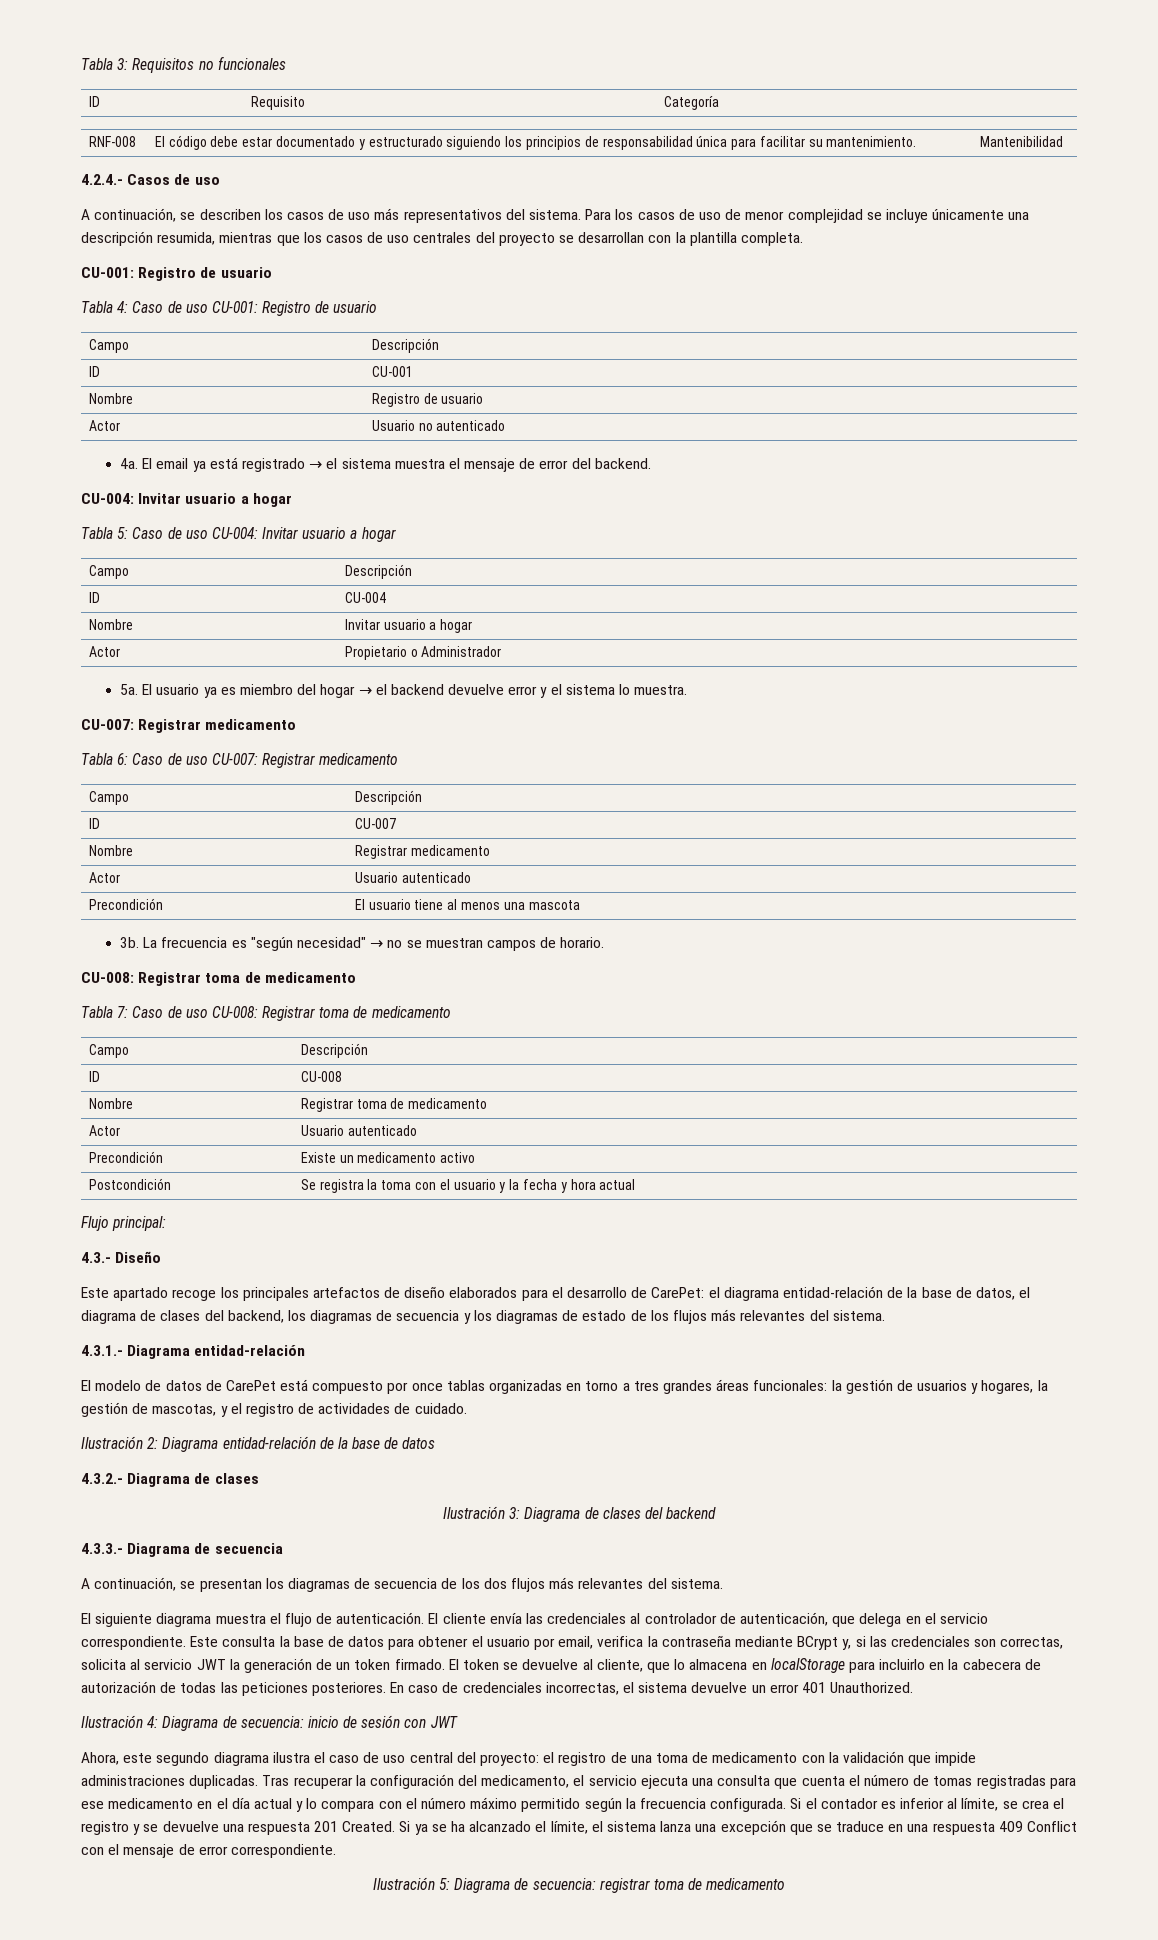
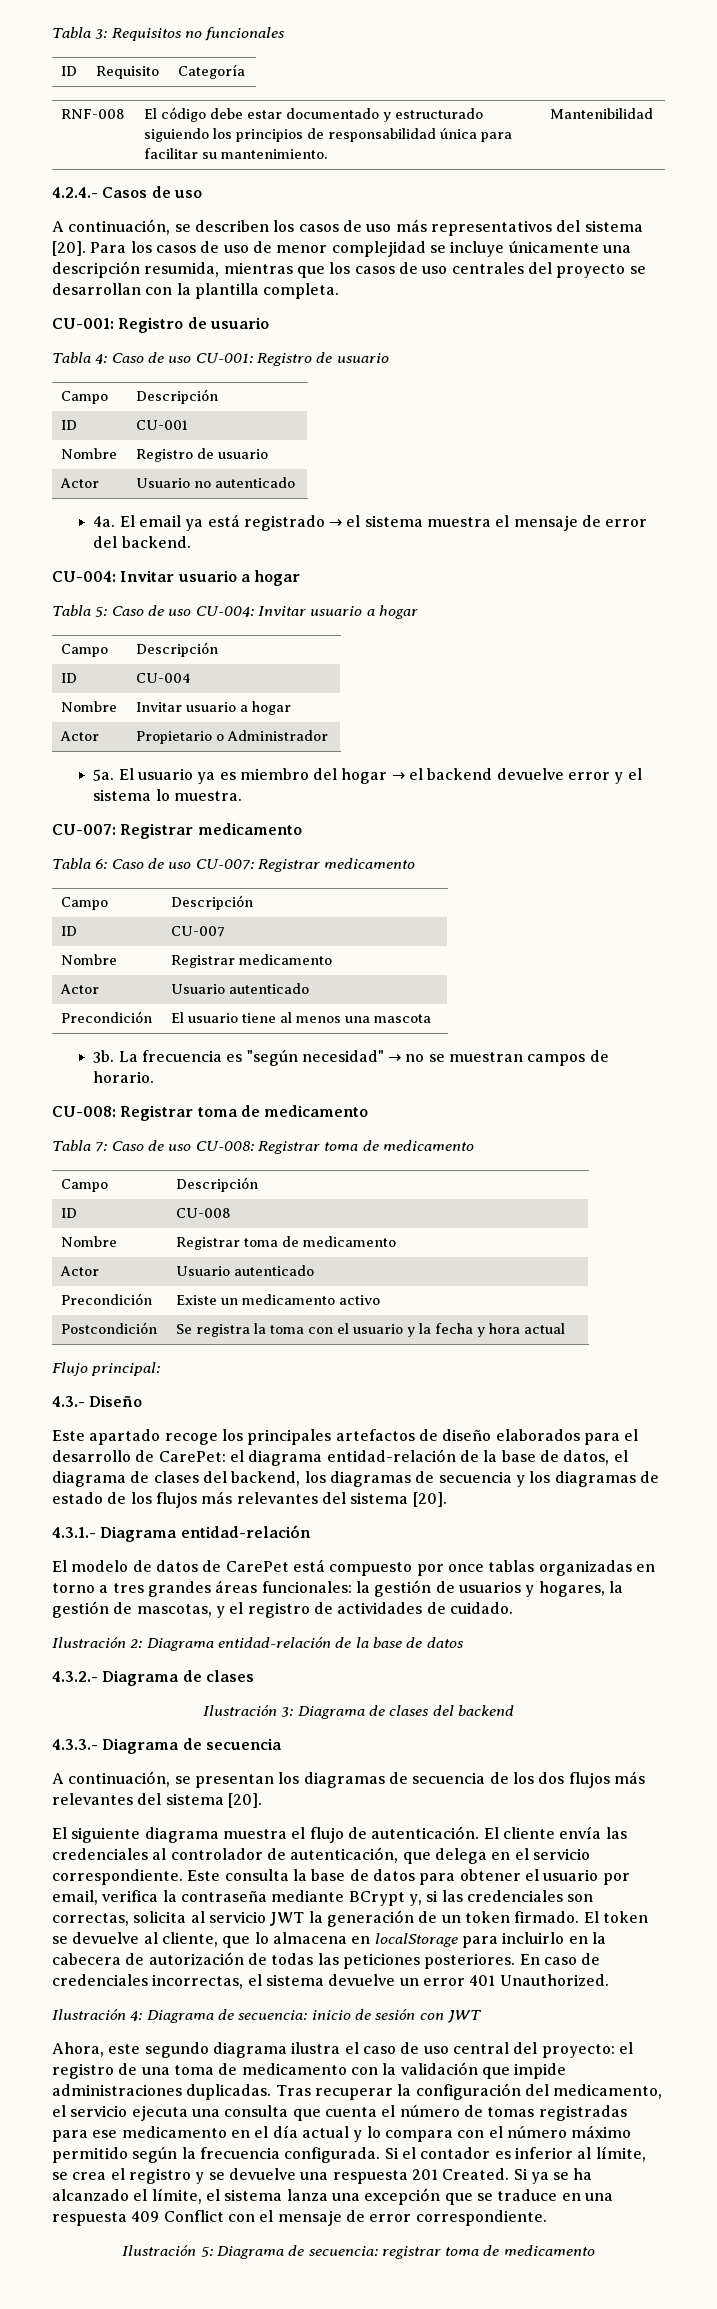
- A continuación, se describen los casos de uso más representativos del sistema.
+ A continuación, se describen los casos de uso más representativos del sistema [20].
- Este apartado recoge los principales artefactos de diseño elaborados para el desarrollo de CarePet: el diagrama entidad-relación de la base de datos, el diagrama de clases del backend, los diagramas de secuencia y los diagramas de estado de los flujos más relevantes del sistema.
+ Este apartado recoge los principales artefactos de diseño elaborados para el desarrollo de CarePet: el diagrama entidad-relación de la base de datos, el diagrama de clases del backend, los diagramas de secuencia y los diagramas de estado de los flujos más relevantes del sistema [20].
- A continuación, se presentan los diagramas de secuencia de los dos flujos más relevantes del sistema.
+ A continuación, se presentan los diagramas de secuencia de los dos flujos más relevantes del sistema [20].

